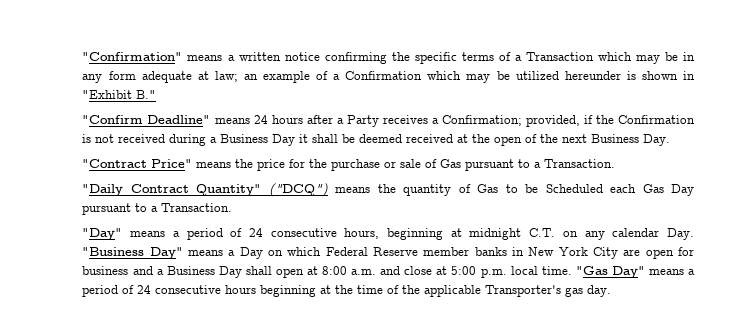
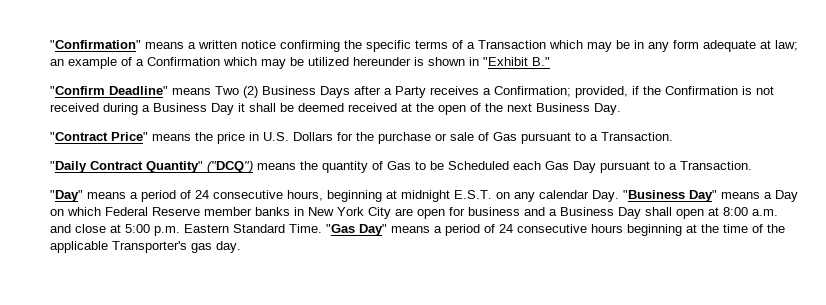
- "Confirm Deadline" means 24 hours after a Party receives a Confirmation; provided, if the Confirmation is not received during a Business Day it shall be deemed received at the open of the next Business Day.
+ "Confirm Deadline" means Two (2) Business Days after a Party receives a Confirmation; provided, if the Confirmation is not received during a Business Day it shall be deemed received at the open of the next Business Day.
- "Contract Price" means the price for the purchase or sale of Gas pursuant to a Transaction.
+ "Contract Price" means the price in U.S. Dollars for the purchase or sale of Gas pursuant to a Transaction.
- "Day" means a period of 24 consecutive hours, beginning at midnight C.T. on any calendar Day. "Business Day" means a Day on which Federal Reserve member banks in New York City are open for business and a Business Day shall open at 8:00 a.m. and close at 5:00 p.m. local time.
+ "Day" means a period of 24 consecutive hours, beginning at midnight E.S.T. on any calendar Day. "Business Day" means a Day on which Federal Reserve member banks in New York City are open for business and a Business Day shall open at 8:00 a.m. and close at 5:00 p.m. Eastern Standard Time.

